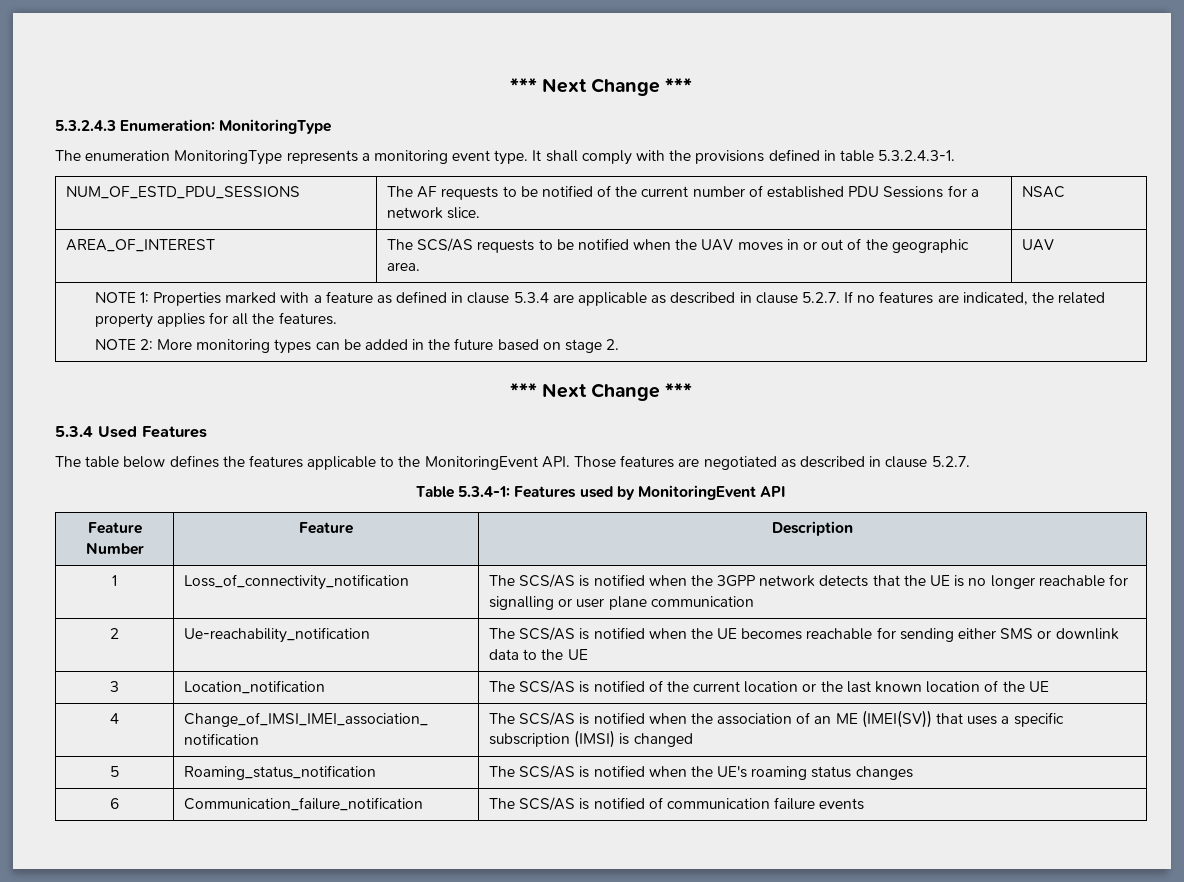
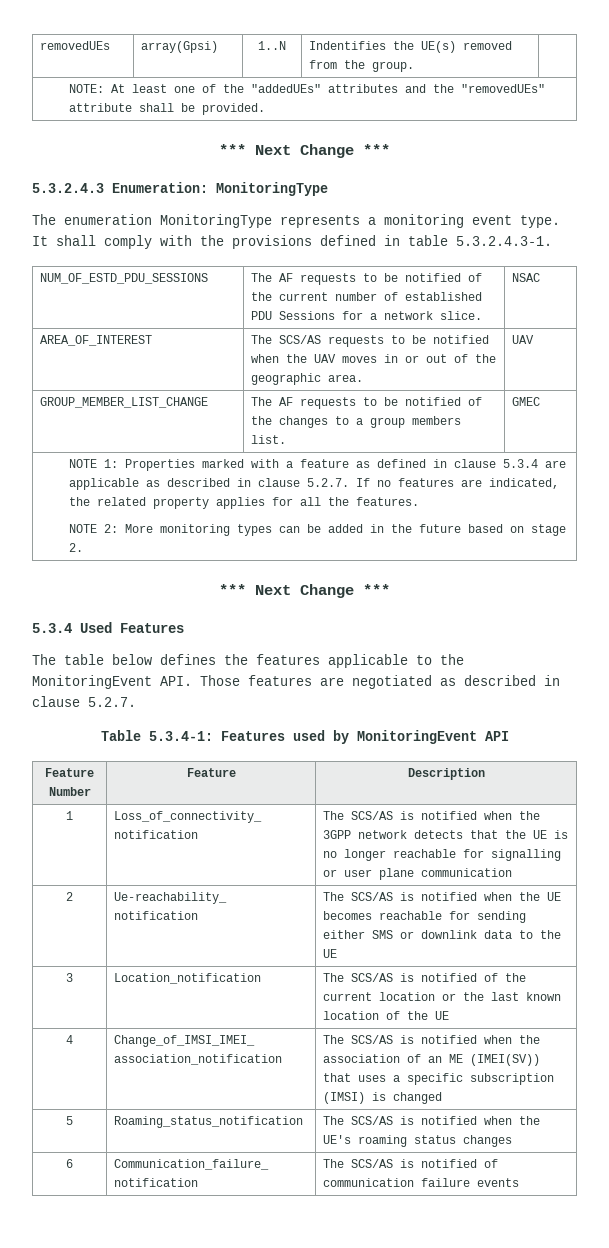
+ removedUEs | array(Gpsi) | 1..N | Indentifies the UE(s) removed from the group. |
+ NOTE: At least one of the "addedUEs" attributes and the "removedUEs" attribute shall be provided.
+ GROUP_MEMBER_LIST_CHANGE | The AF requests to be notified of the changes to a group members list. | GMEC

